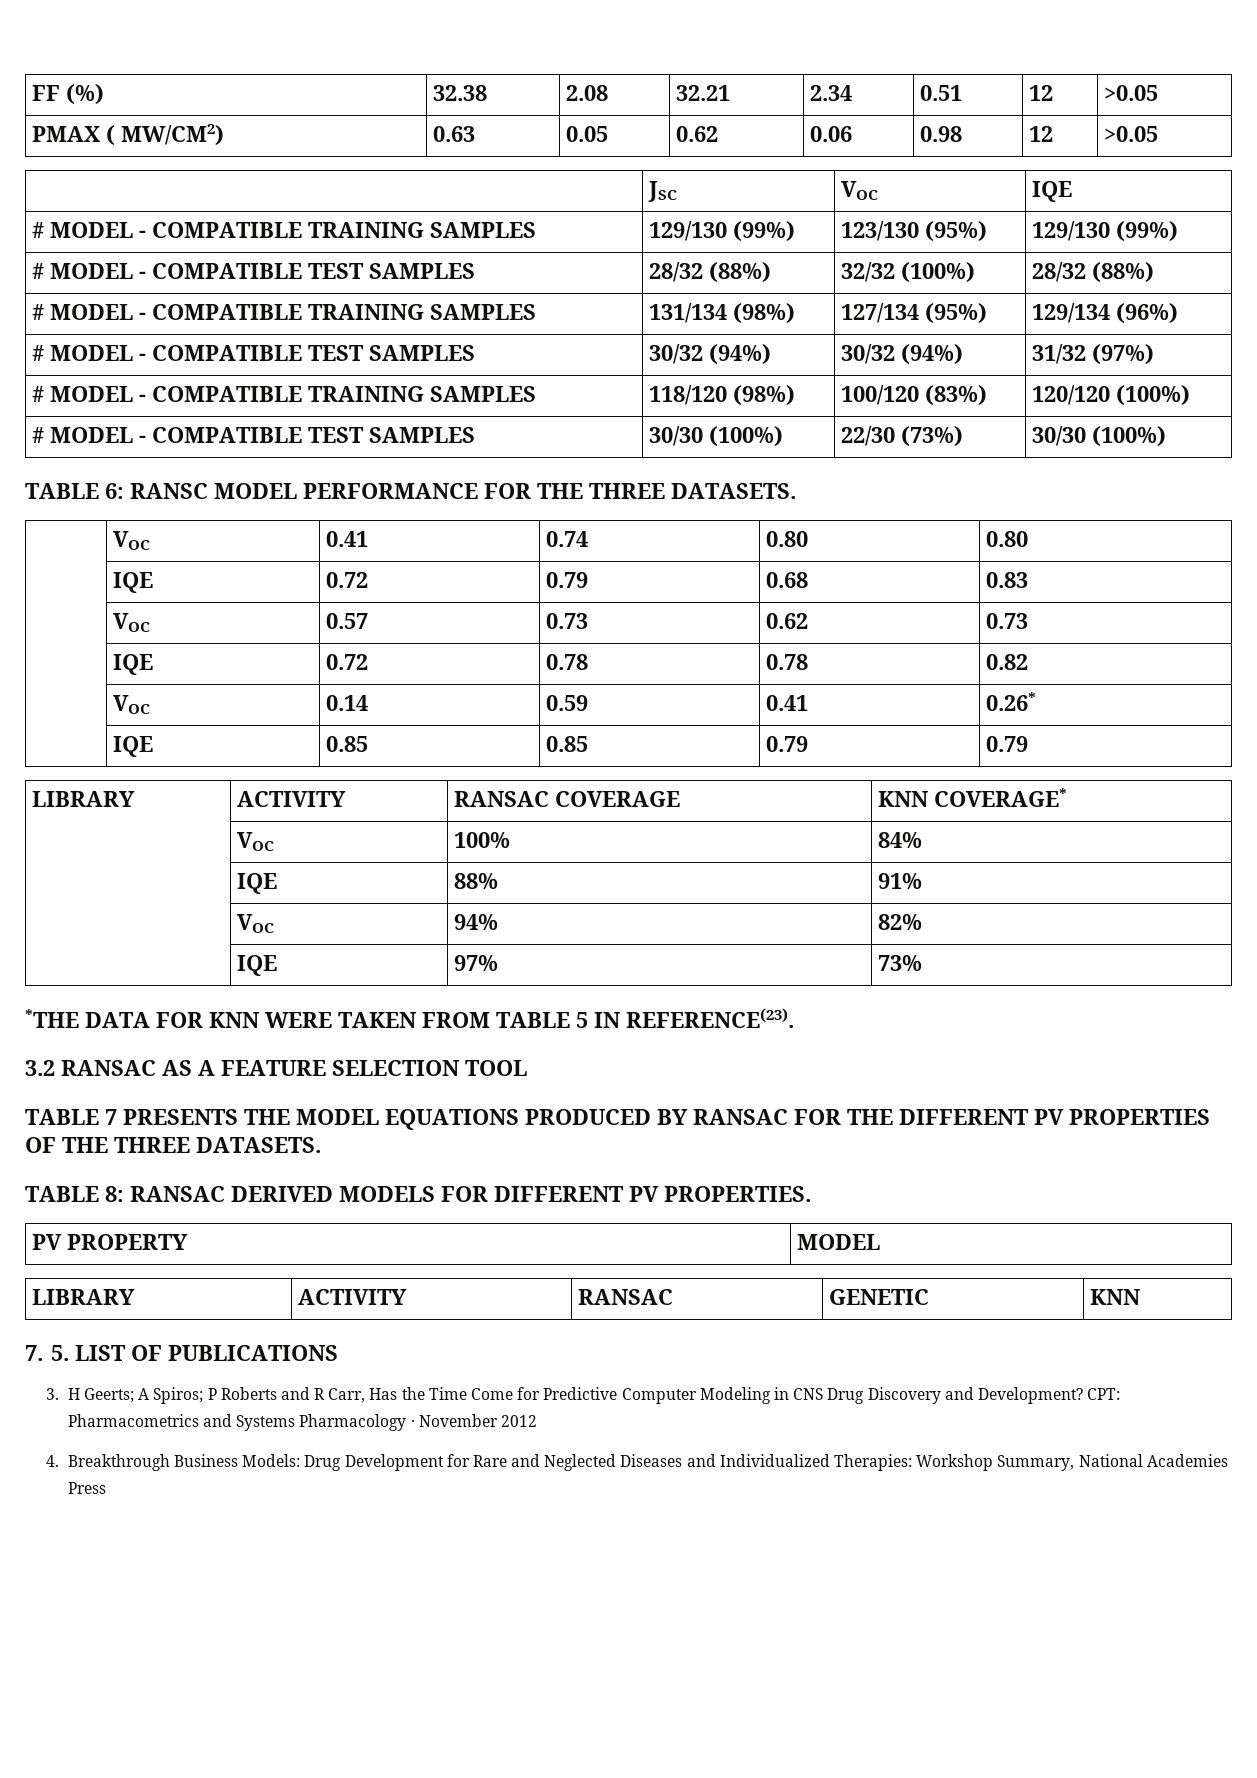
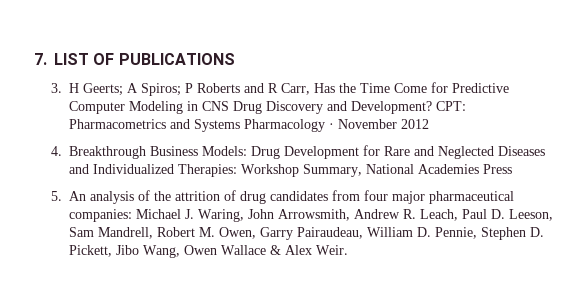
- FF (%) | 32.38 | 2.08 | 32.21 | 2.34 | 0.51 | 12 | >0.05
- PMAX ( ΜW/CM2) | 0.63 | 0.05 | 0.62 | 0.06 | 0.98 | 12 | >0.05
- | JSC | VOC | IQE
- # MODEL - COMPATIBLE TRAINING SAMPLES | 129/130 (99%) | 123/130 (95%) | 129/130 (99%)
- # MODEL - COMPATIBLE TEST SAMPLES | 28/32 (88%) | 32/32 (100%) | 28/32 (88%)
- # MODEL - COMPATIBLE TRAINING SAMPLES | 131/134 (98%) | 127/134 (95%) | 129/134 (96%)
- # MODEL - COMPATIBLE TEST SAMPLES | 30/32 (94%) | 30/32 (94%) | 31/32 (97%)
- # MODEL - COMPATIBLE TRAINING SAMPLES | 118/120 (98%) | 100/120 (83%) | 120/120 (100%)
- # MODEL - COMPATIBLE TEST SAMPLES | 30/30 (100%) | 22/30 (73%) | 30/30 (100%)
- TABLE 6: RANSC MODEL PERFORMANCE FOR THE THREE DATASETS.
- | VOC | 0.41 | 0.74 | 0.80 | 0.80
- | IQE | 0.72 | 0.79 | 0.68 | 0.83
- | VOC | 0.57 | 0.73 | 0.62 | 0.73
- | IQE | 0.72 | 0.78 | 0.78 | 0.82
- | VOC | 0.14 | 0.59 | 0.41 | 0.26*
- | IQE | 0.85 | 0.85 | 0.79 | 0.79
- LIBRARY | ACTIVITY | RANSAC COVERAGE | KNN COVERAGE*
- | VOC | 100% | 84%
- | IQE | 88% | 91%
- | VOC | 94% | 82%
- | IQE | 97% | 73%
- *THE DATA FOR KNN WERE TAKEN FROM TABLE 5 IN REFERENCE(23).
- 3.2 RANSAC AS A FEATURE SELECTION TOOL
- TABLE 7 PRESENTS THE MODEL EQUATIONS PRODUCED BY RANSAC FOR THE DIFFERENT PV PROPERTIES OF THE THREE DATASETS.
- TABLE 8: RANSAC DERIVED MODELS FOR DIFFERENT PV PROPERTIES.
- PV PROPERTY | MODEL
- LIBRARY | ACTIVITY | RANSAC | GENETIC | KNN
- 7. 5. LIST OF PUBLICATIONS
+ 7. LIST OF PUBLICATIONS
+ 5. An analysis of the attrition of drug candidates from four major pharmaceutical companies: Michael J. Waring, John Arrowsmith, Andrew R. Leach, Paul D. Leeson, Sam Mandrell, Robert M. Owen, Garry Pairaudeau, William D. Pennie, Stephen D. Pickett, Jibo Wang, Owen Wallace & Alex Weir.

